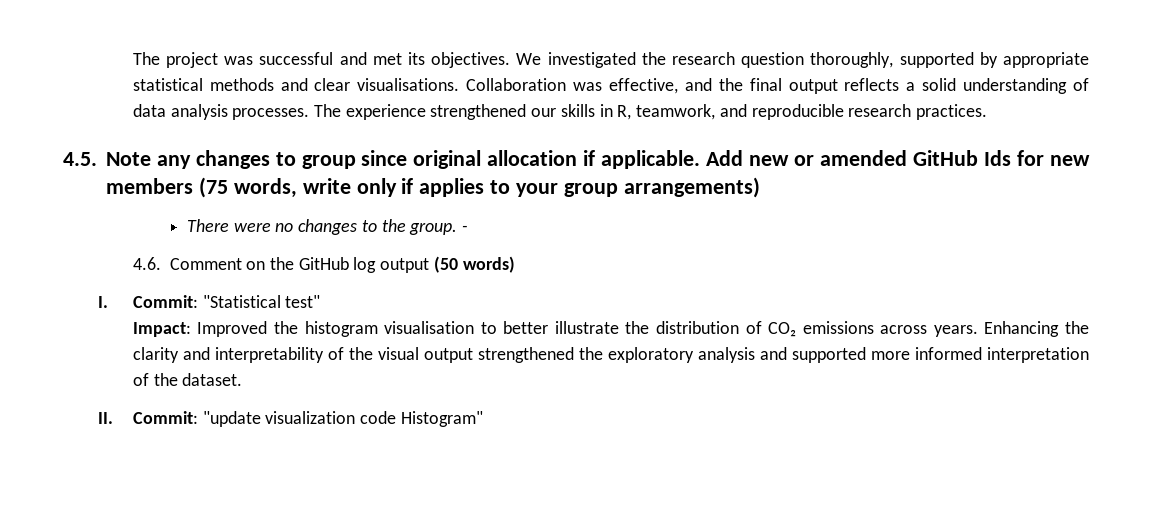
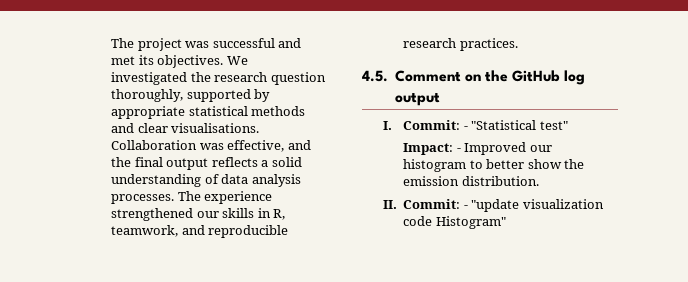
- 4.5. Note any changes to group since original allocation if applicable. Add new or amended GitHub Ids for new members (75 words, write only if applies to your group arrangements)
- There were no changes to the group. -
- 4.6. Comment on the GitHub log output (50 words)
+ 4.5. Comment on the GitHub log output
- I. Commit: "Statistical test"
+ I. Commit: - "Statistical test"
- Impact: Improved the histogram visualisation to better illustrate the distribution of CO₂ emissions across years. Enhancing the clarity and interpretability of the visual output strengthened the exploratory analysis and supported more informed interpretation of the dataset.
+ Impact: - Improved our histogram to better show the emission distribution.
- II. Commit: "update visualization code Histogram"
+ II. Commit: - "update visualization code Histogram"

